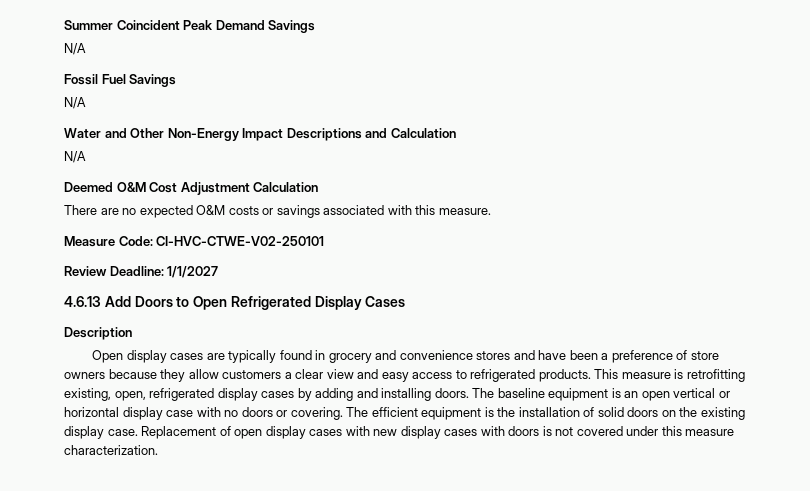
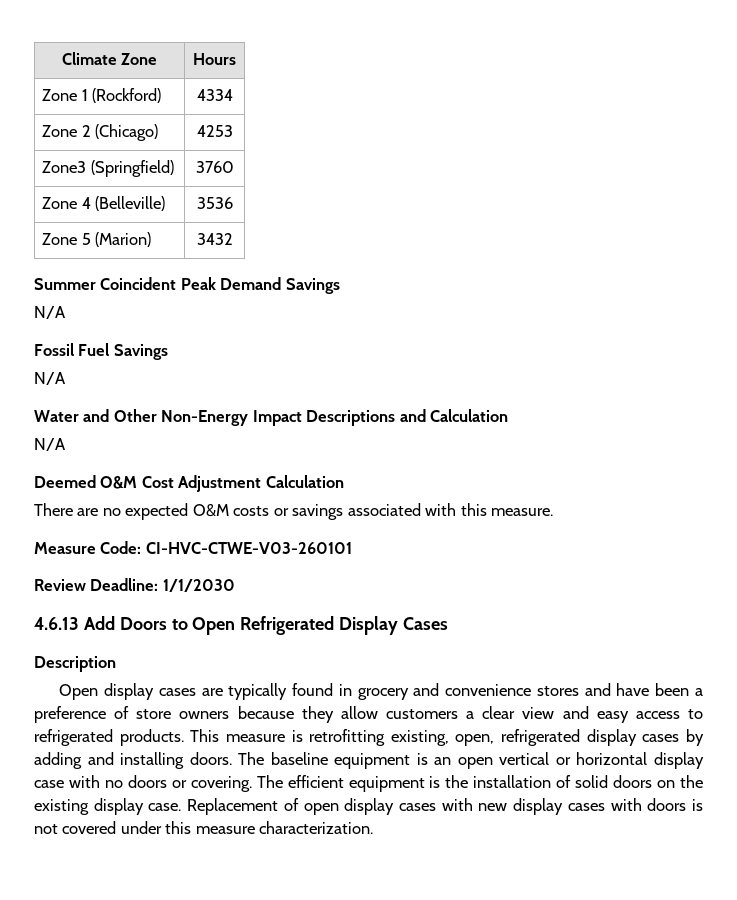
+ Climate Zone | Hours
+ Zone 1 (Rockford) | 4334
+ Zone 2 (Chicago) | 4253
+ Zone3 (Springfield) | 3760
+ Zone 4 (Belleville) | 3536
+ Zone 5 (Marion) | 3432
- Measure Code: CI-HVC-CTWE-V02-250101
+ Measure Code: CI-HVC-CTWE-V03-260101
- Review Deadline: 1/1/2027
+ Review Deadline: 1/1/2030

